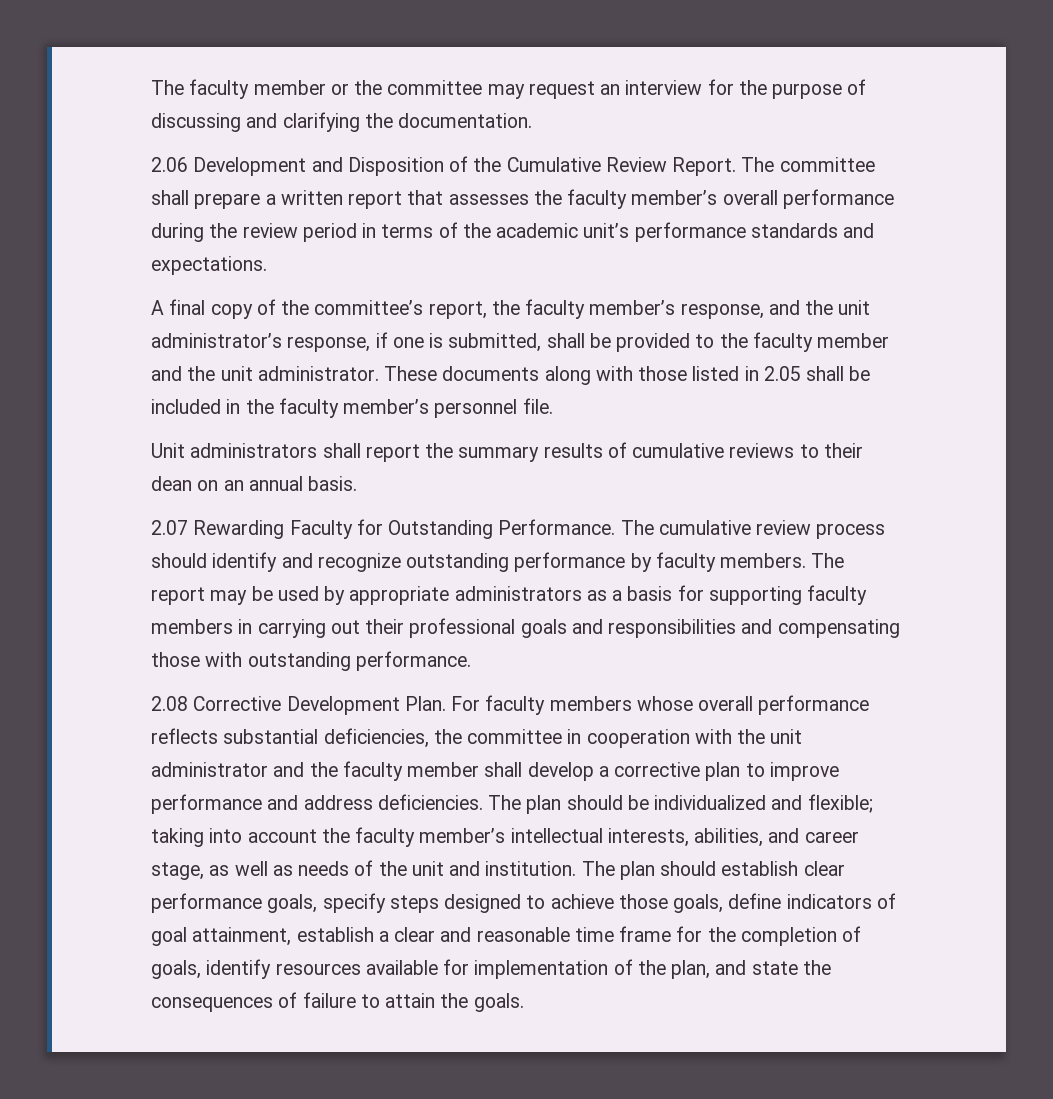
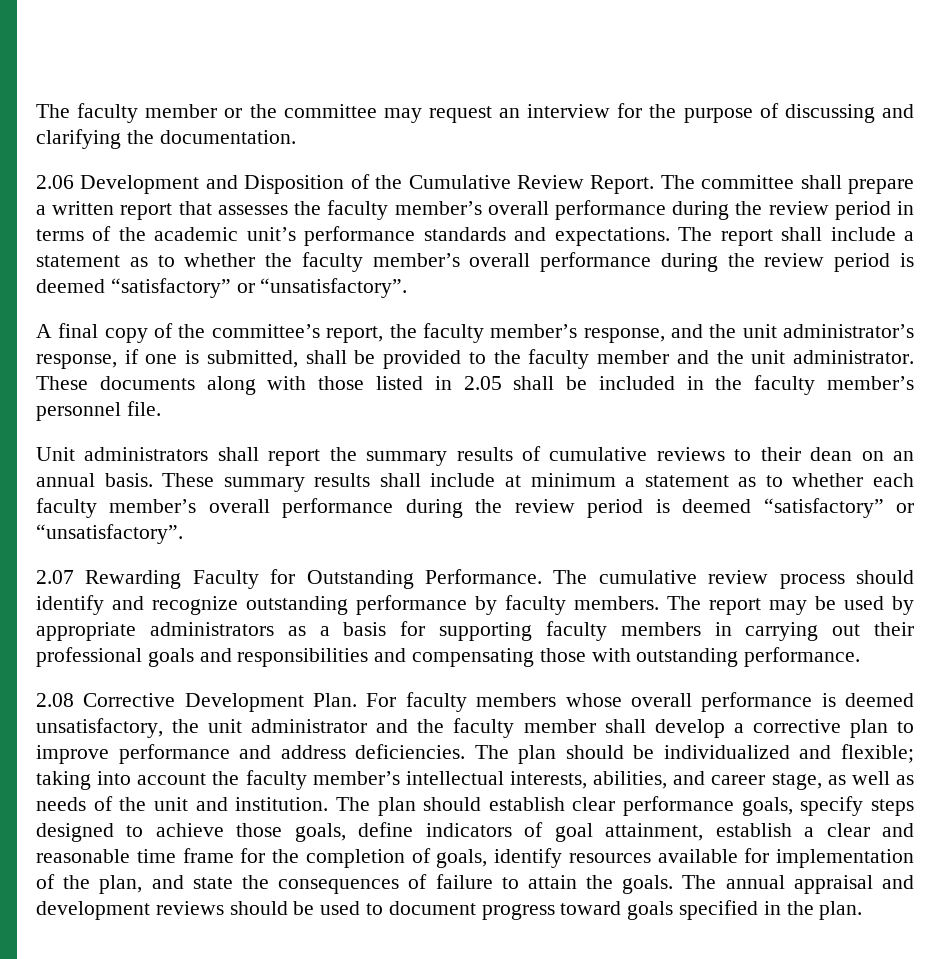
+ The report shall include a statement as to whether the faculty member’s overall performance during the review period is deemed “satisfactory” or “unsatisfactory”.
+ These summary results shall include at minimum a statement as to whether each faculty member’s overall performance during the review period is deemed “satisfactory” or “unsatisfactory”.
- For faculty members whose overall performance reflects substantial deficiencies, the committee in cooperation with the unit administrator and the faculty member shall develop a corrective plan to improve performance and address deficiencies.
+ For faculty members whose overall performance is deemed unsatisfactory, the unit administrator and the faculty member shall develop a corrective plan to improve performance and address deficiencies.
+ The annual appraisal and development reviews should be used to document progress toward goals specified in the plan.

